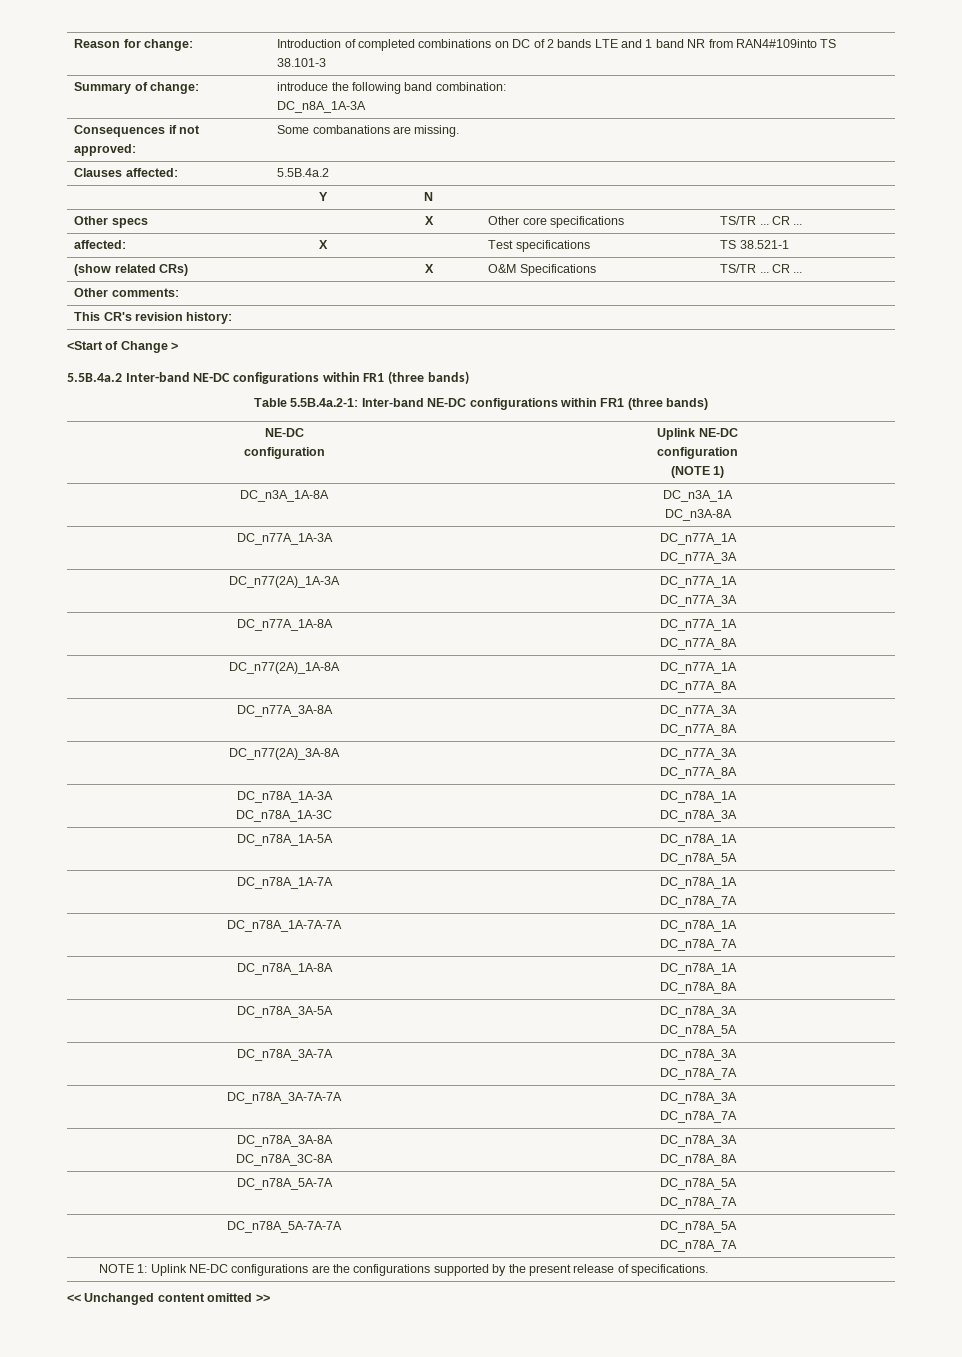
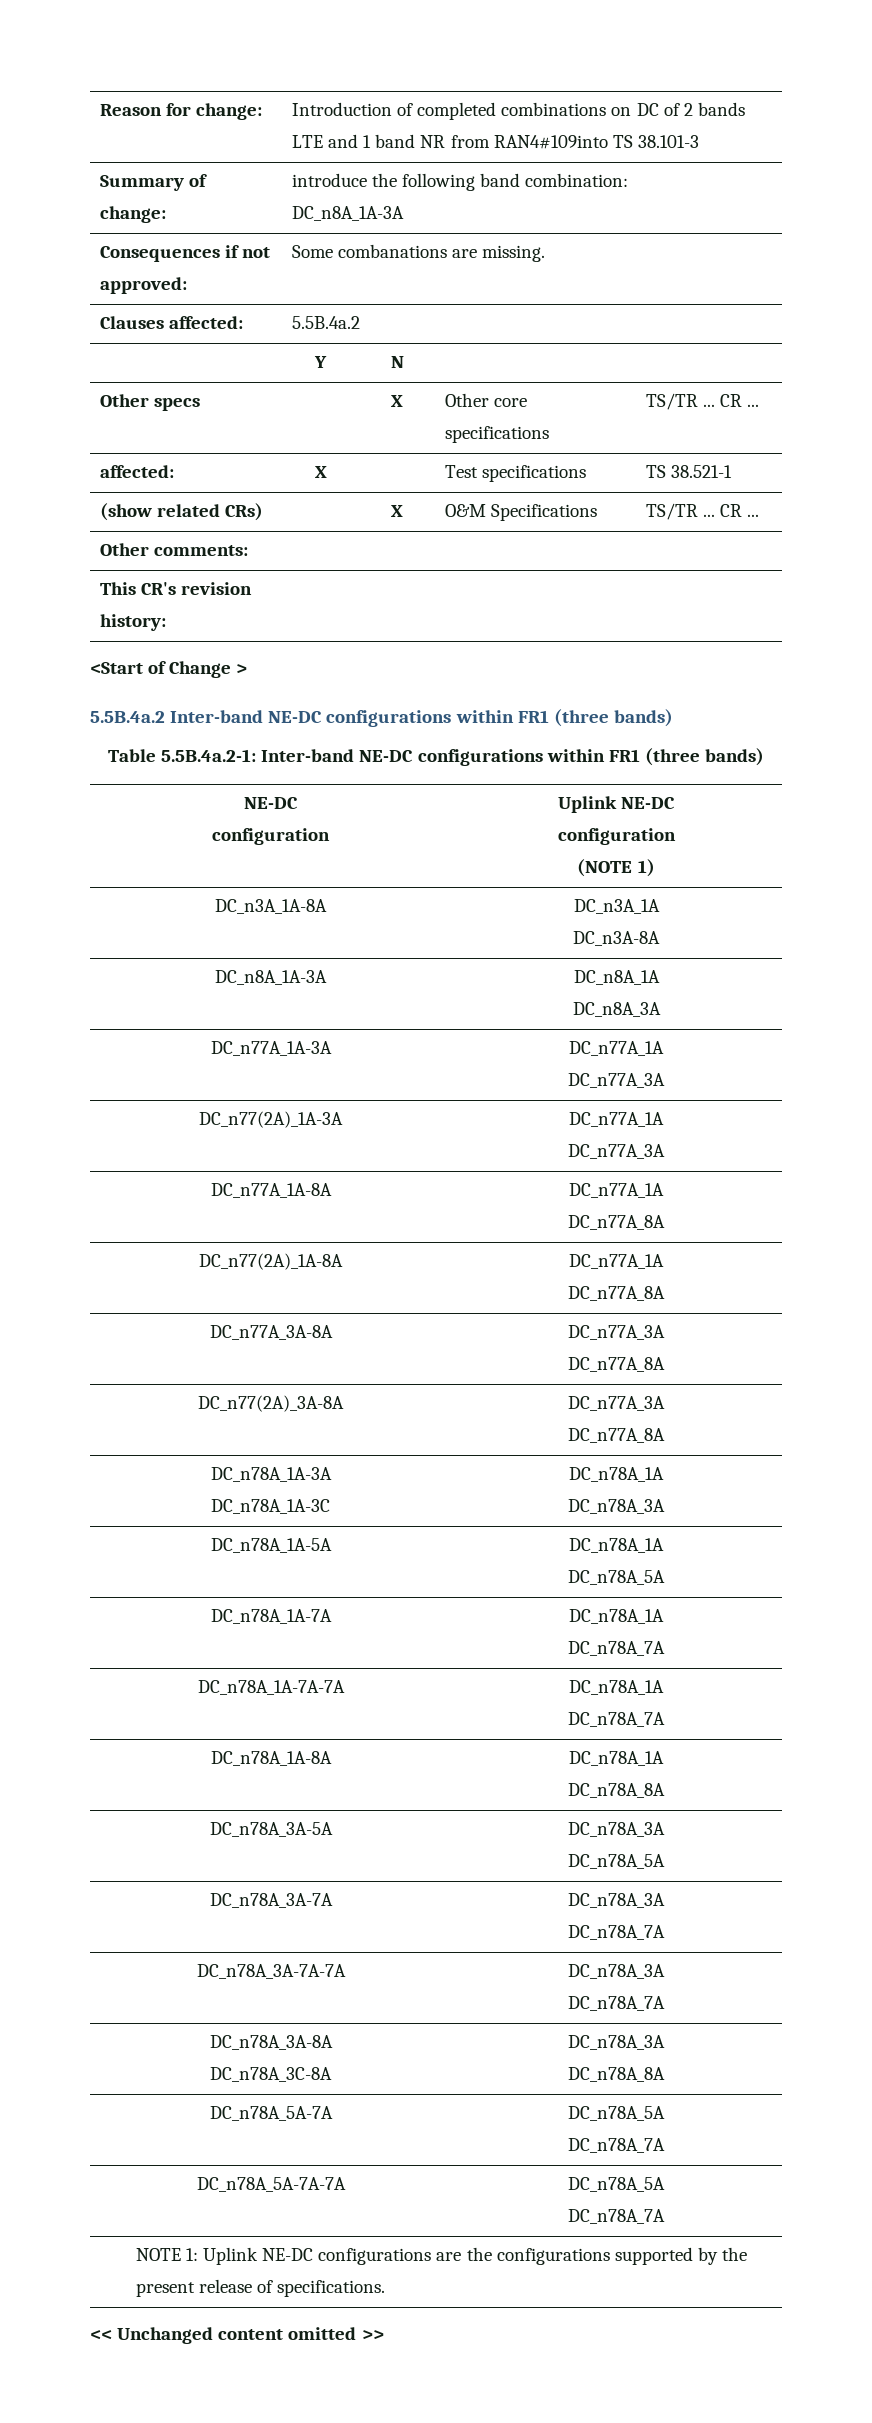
+ DC_n8A_1A-3A | DC_n8A_1A
+ DC_n8A_3A

